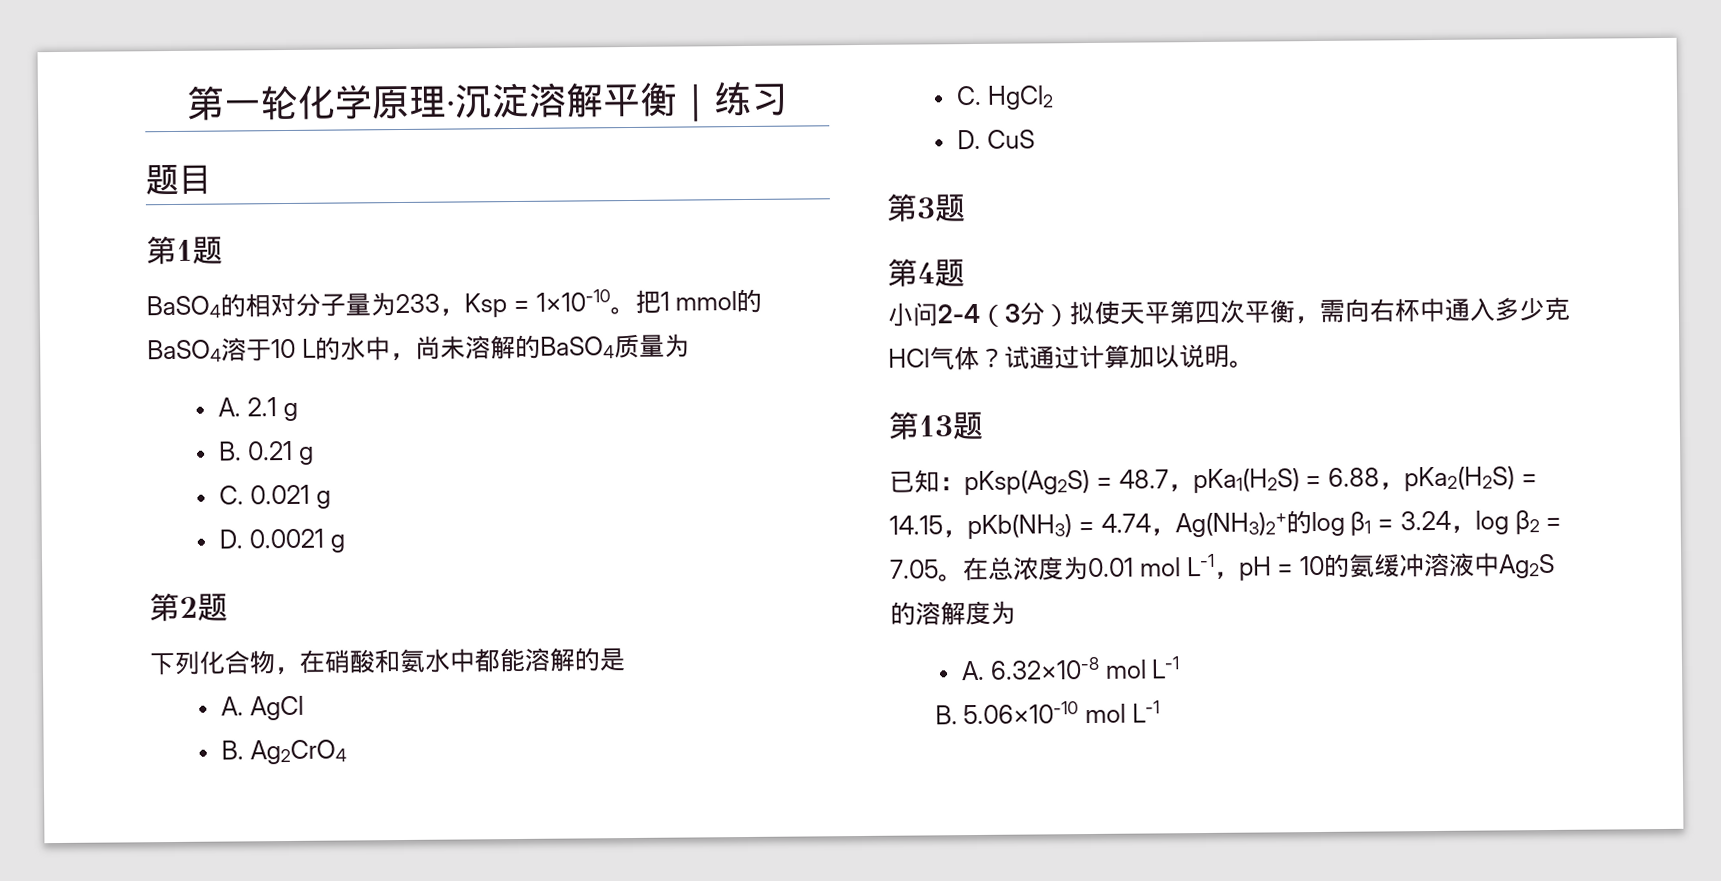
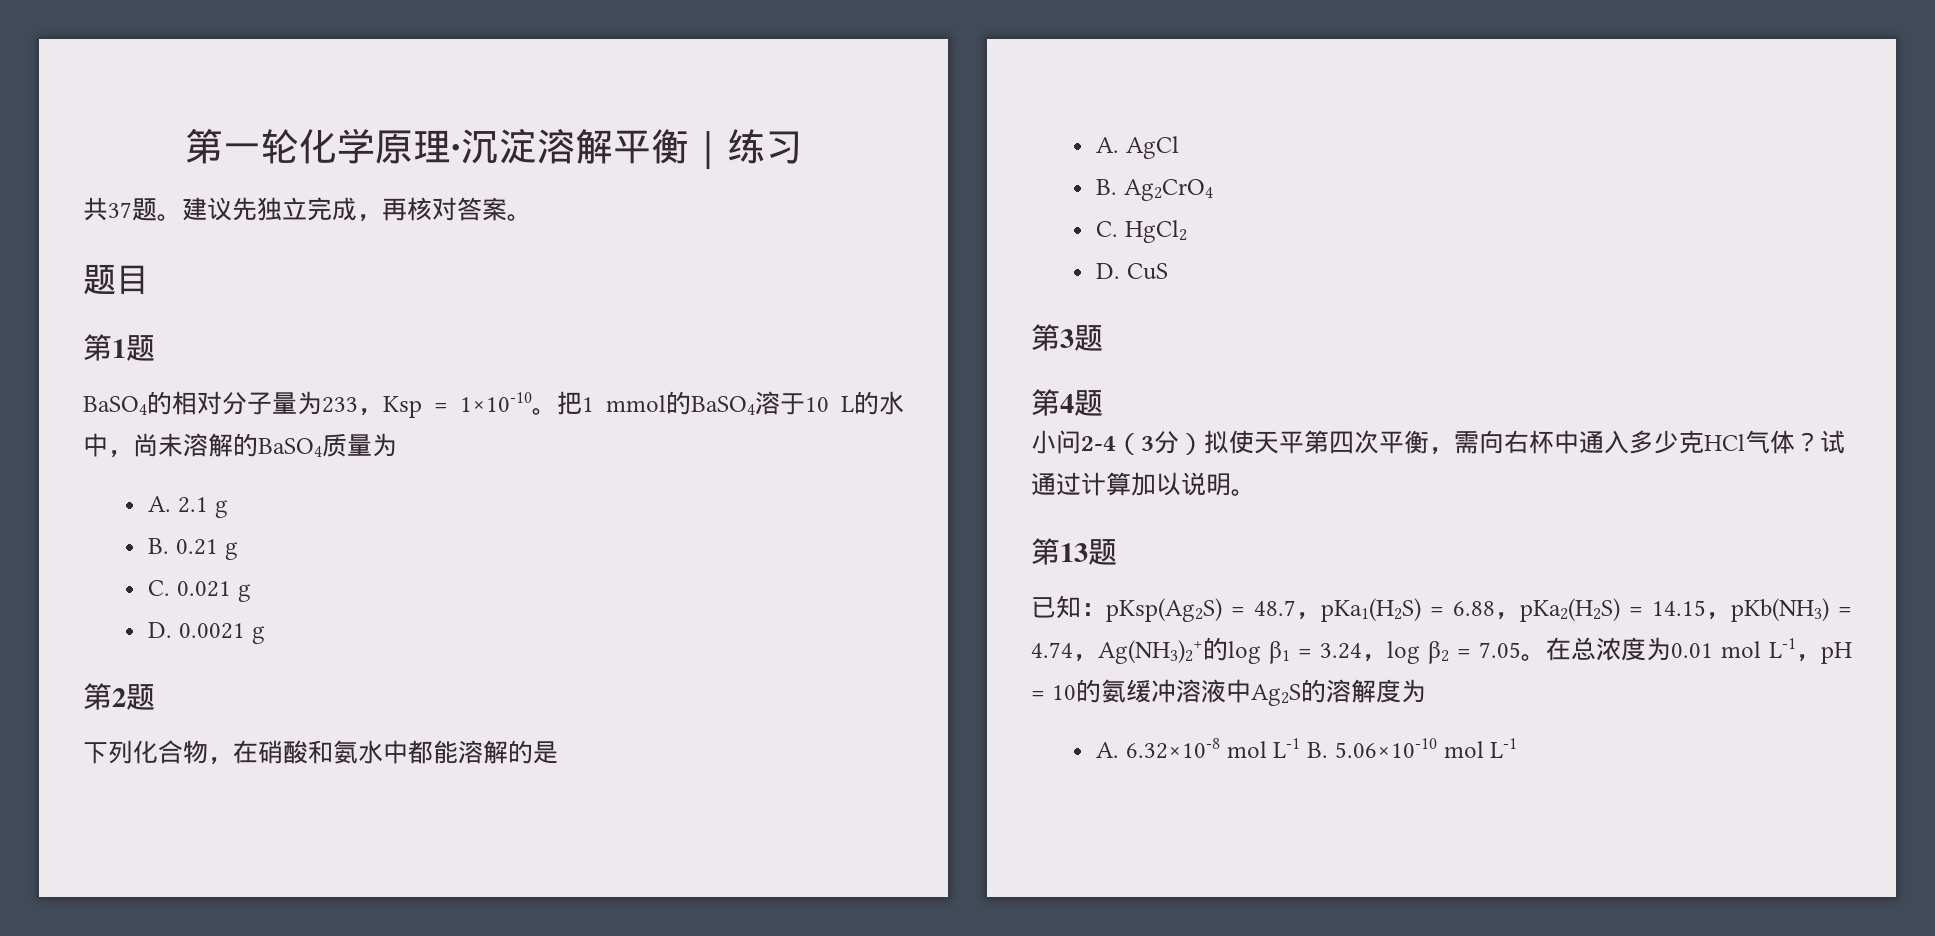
+ 共37题。建议先独立完成，再核对答案。
- A. 6.32×10-8 mol L-1
- B. 5.06×10-10 mol L-1
+ A. 6.32×10-8 mol L-1 B. 5.06×10-10 mol L-1

